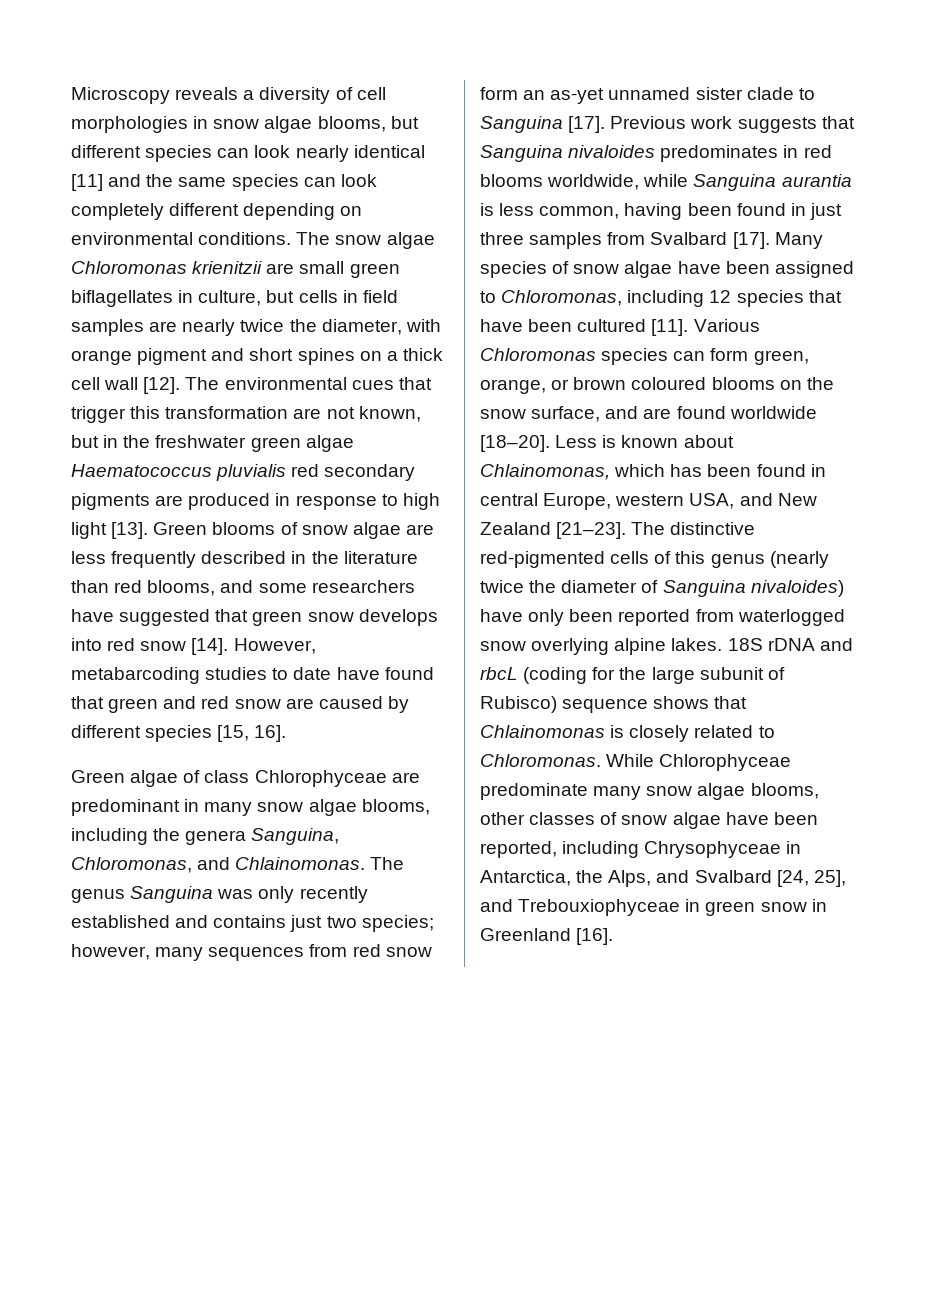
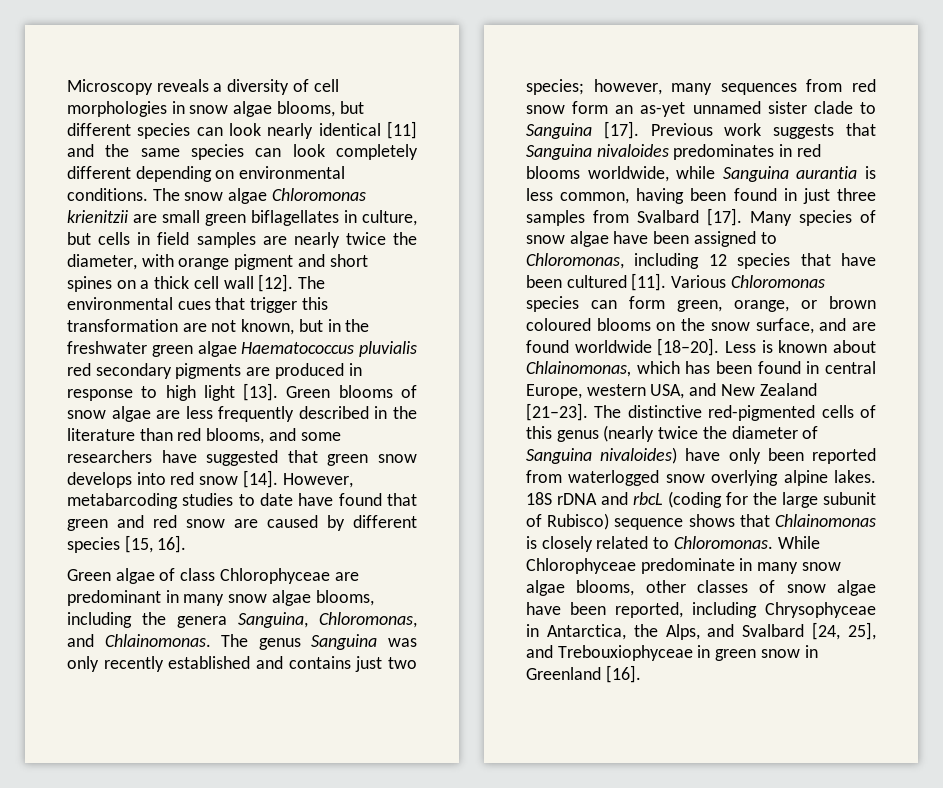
- While Chlorophyceae predominate many snow algae blooms, other classes of snow algae have been reported, including Chrysophyceae in Antarctica, the Alps, and Svalbard [24, 25], and Trebouxiophyceae in green snow in Greenland [16].
+ While Chlorophyceae predominate in many snow algae blooms, other classes of snow algae have been reported, including Chrysophyceae in Antarctica, the Alps, and Svalbard [24, 25], and Trebouxiophyceae in green snow in Greenland [16].

